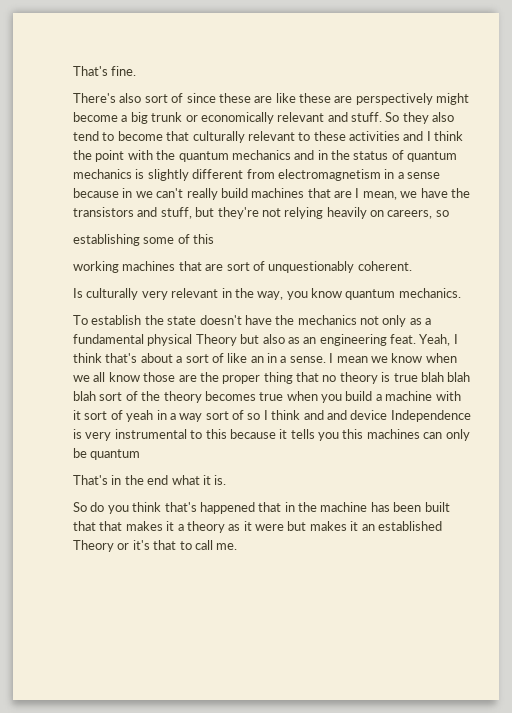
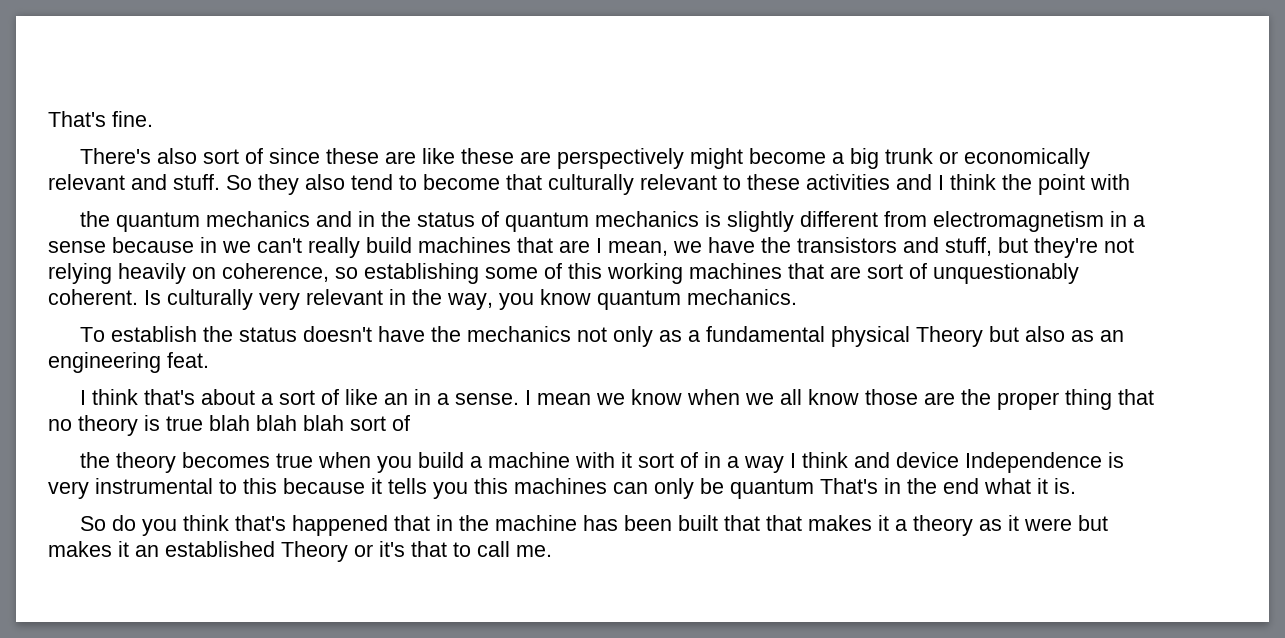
- So they also tend to become that culturally relevant to these activities and I think the point with the quantum mechanics and in the status of quantum mechanics is slightly different from electromagnetism in a sense because in we can't really build machines that are I mean, we have the transistors and stuff, but they're not relying heavily on careers, so
- establishing some of this
- working machines that are sort of unquestionably coherent.
- Is culturally very relevant in the way, you know quantum mechanics.
+ So they also tend to become that culturally relevant to these activities and I think the point with
+ the quantum mechanics and in the status of quantum mechanics is slightly different from electromagnetism in a sense because in we can't really build machines that are I mean, we have the transistors and stuff, but they're not relying heavily on coherence, so establishing some of this working machines that are sort of unquestionably coherent. Is culturally very relevant in the way, you know quantum mechanics.
- To establish the state doesn't have the mechanics not only as a fundamental physical Theory but also as an engineering feat. Yeah, I think that's about a sort of like an in a sense.
+ To establish the status doesn't have the mechanics not only as a fundamental physical Theory but also as an engineering feat.
+ I think that's about a sort of like an in a sense.
- I mean we know when we all know those are the proper thing that no theory is true blah blah blah sort of the theory becomes true when you build a machine with it sort of yeah in a way sort of so I think and and device Independence is very instrumental to this because it tells you this machines can only be quantum
- That's in the end what it is.
+ I mean we know when we all know those are the proper thing that no theory is true blah blah blah sort of
+ the theory becomes true when you build a machine with it sort of in a way I think and device Independence is very instrumental to this because it tells you this machines can only be quantum That's in the end what it is.

